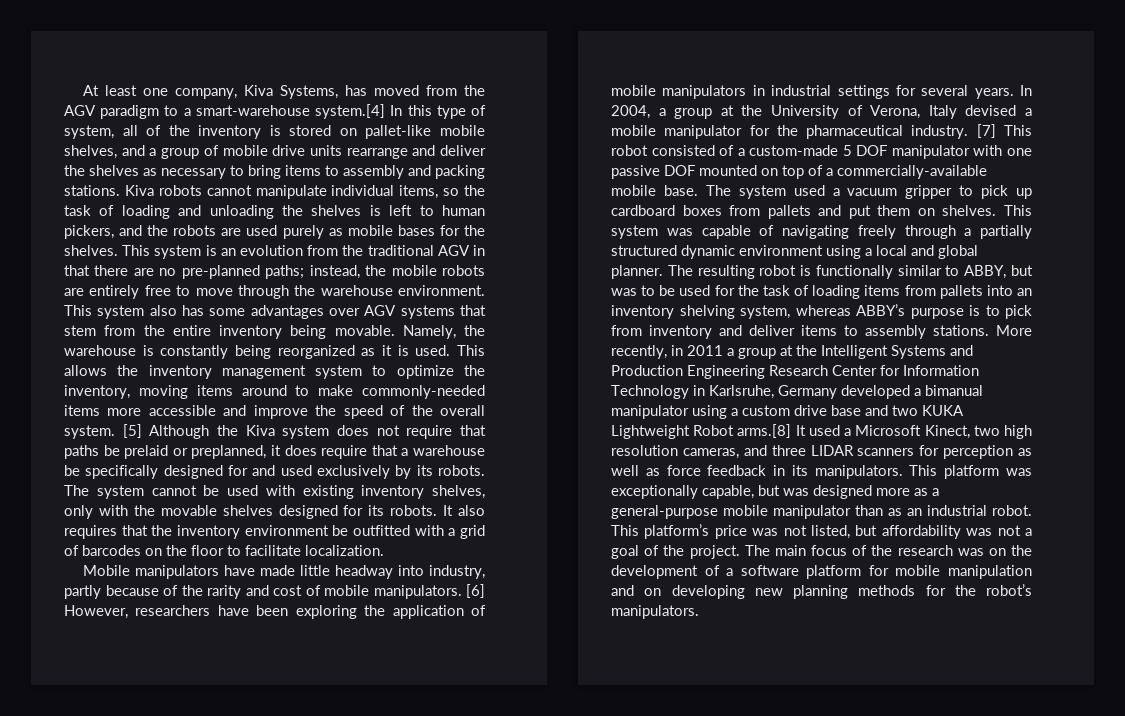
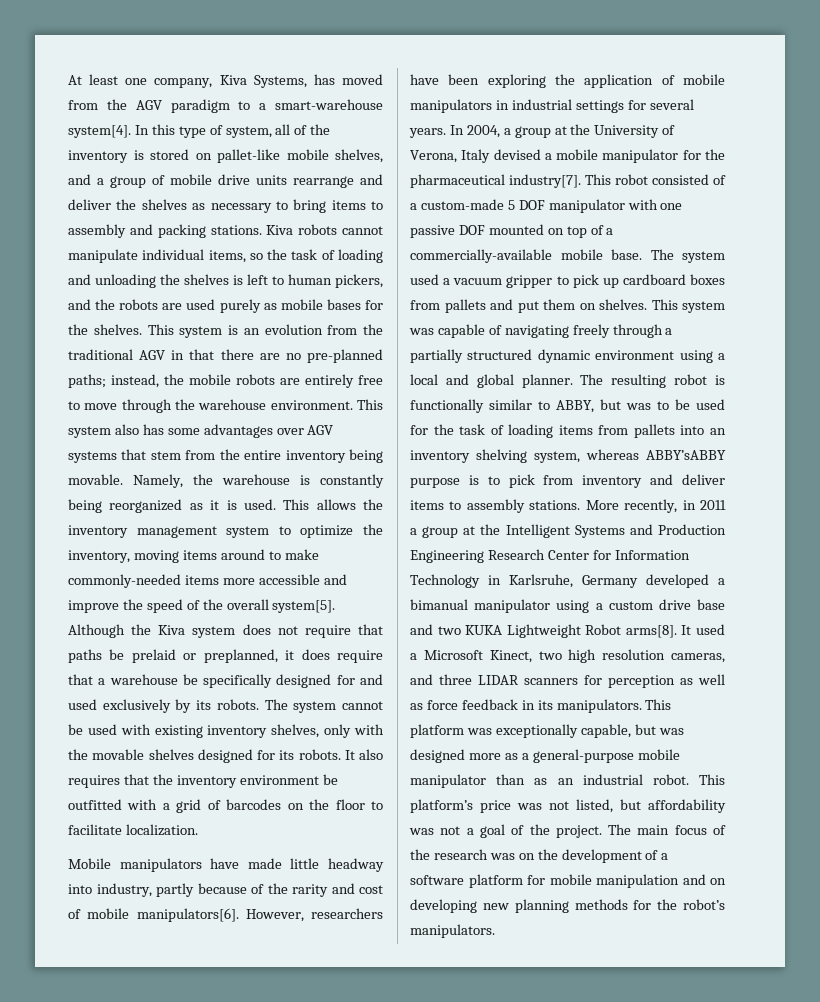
- At least one company, Kiva Systems, has moved from the AGV paradigm to a smart-warehouse system.[4] In this type of system, all of the inventory is stored on pallet-like mobile shelves, and a group of mobile drive units rearrange and deliver the shelves as necessary to bring items to assembly and packing stations.
+ At least one company, Kiva Systems, has moved from the AGV paradigm to a smart-warehouse system[4]. In this type of system, all of the inventory is stored on pallet-like mobile shelves, and a group of mobile drive units rearrange and deliver the shelves as necessary to bring items to assembly and packing stations.
- This allows the inventory management system to optimize the inventory, moving items around to make commonly-needed items more accessible and improve the speed of the overall system. [5] Although the Kiva system does not require that paths be prelaid or preplanned, it does require that a warehouse be specifically designed for and used exclusively by its robots.
+ This allows the inventory management system to optimize the inventory, moving items around to make commonly-needed items more accessible and improve the speed of the overall system[5]. Although the Kiva system does not require that paths be prelaid or preplanned, it does require that a warehouse be specifically designed for and used exclusively by its robots.
- Mobile manipulators have made little headway into industry, partly because of the rarity and cost of mobile manipulators. [6] However, researchers have been exploring the application of mobile manipulators in industrial settings for several years.
+ Mobile manipulators have made little headway into industry, partly because of the rarity and cost of mobile manipulators[6]. However, researchers have been exploring the application of mobile manipulators in industrial settings for several years.
- In 2004, a group at the University of Verona, Italy devised a mobile manipulator for the pharmaceutical industry. [7] This robot consisted of a custom-made 5 DOF manipulator with one passive DOF mounted on top of a commercially-available mobile base.
+ In 2004, a group at the University of Verona, Italy devised a mobile manipulator for the pharmaceutical industry[7]. This robot consisted of a custom-made 5 DOF manipulator with one passive DOF mounted on top of a commercially-available mobile base.
- The resulting robot is functionally similar to ABBY, but was to be used for the task of loading items from pallets into an inventory shelving system, whereas ABBY’s purpose is to pick from inventory and deliver items to assembly stations.
+ The resulting robot is functionally similar to ABBY, but was to be used for the task of loading items from pallets into an inventory shelving system, whereas ABBY’sABBY purpose is to pick from inventory and deliver items to assembly stations.
- More recently, in 2011 a group at the Intelligent Systems and Production Engineering Research Center for Information Technology in Karlsruhe, Germany developed a bimanual manipulator using a custom drive base and two KUKA Lightweight Robot arms.[8] It used a Microsoft Kinect, two high resolution cameras, and three LIDAR scanners for perception as well as force feedback in its manipulators.
+ More recently, in 2011 a group at the Intelligent Systems and Production Engineering Research Center for Information Technology in Karlsruhe, Germany developed a bimanual manipulator using a custom drive base and two KUKA Lightweight Robot arms[8]. It used a Microsoft Kinect, two high resolution cameras, and three LIDAR scanners for perception as well as force feedback in its manipulators.

